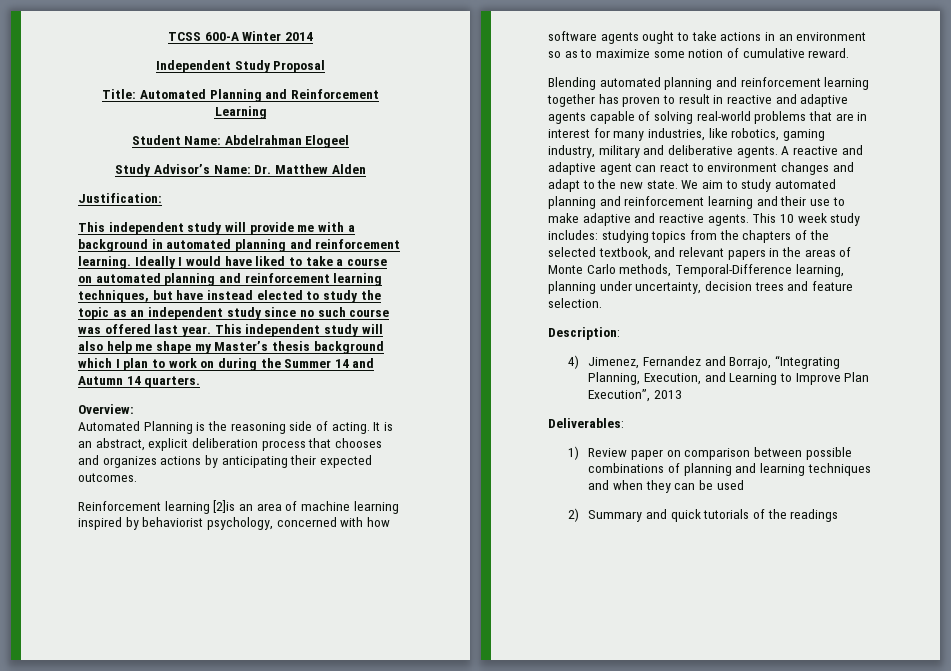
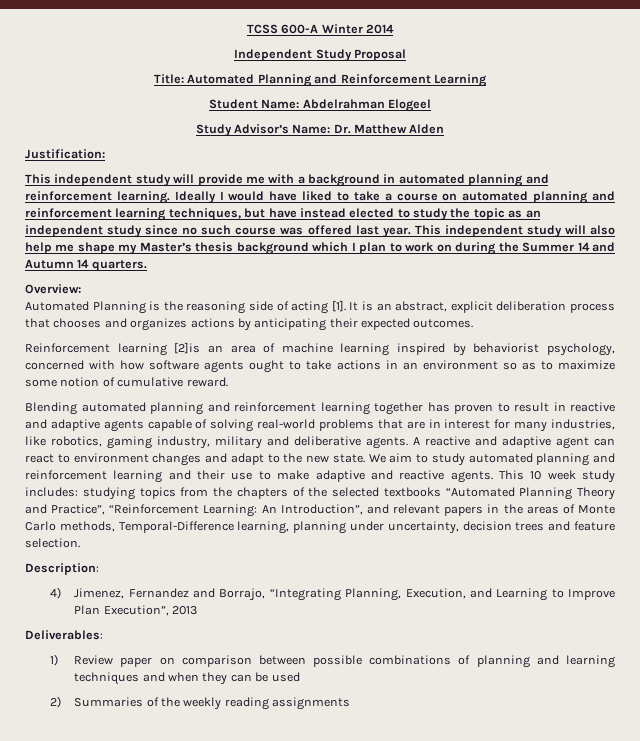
- Automated Planning is the reasoning side of acting.
+ Automated Planning is the reasoning side of acting [1].
- This 10 week study includes: studying topics from the chapters of the selected textbook, and relevant papers in the areas of Monte Carlo methods, Temporal-Difference learning, planning under uncertainty, decision trees and feature selection.
+ This 10 week study includes: studying topics from the chapters of the selected textbooks “Automated Planning Theory and Practice”, “Reinforcement Learning: An Introduction”, and relevant papers in the areas of Monte Carlo methods, Temporal-Difference learning, planning under uncertainty, decision trees and feature selection.
- 2) Summary and quick tutorials of the readings
+ 2) Summaries of the weekly reading assignments

